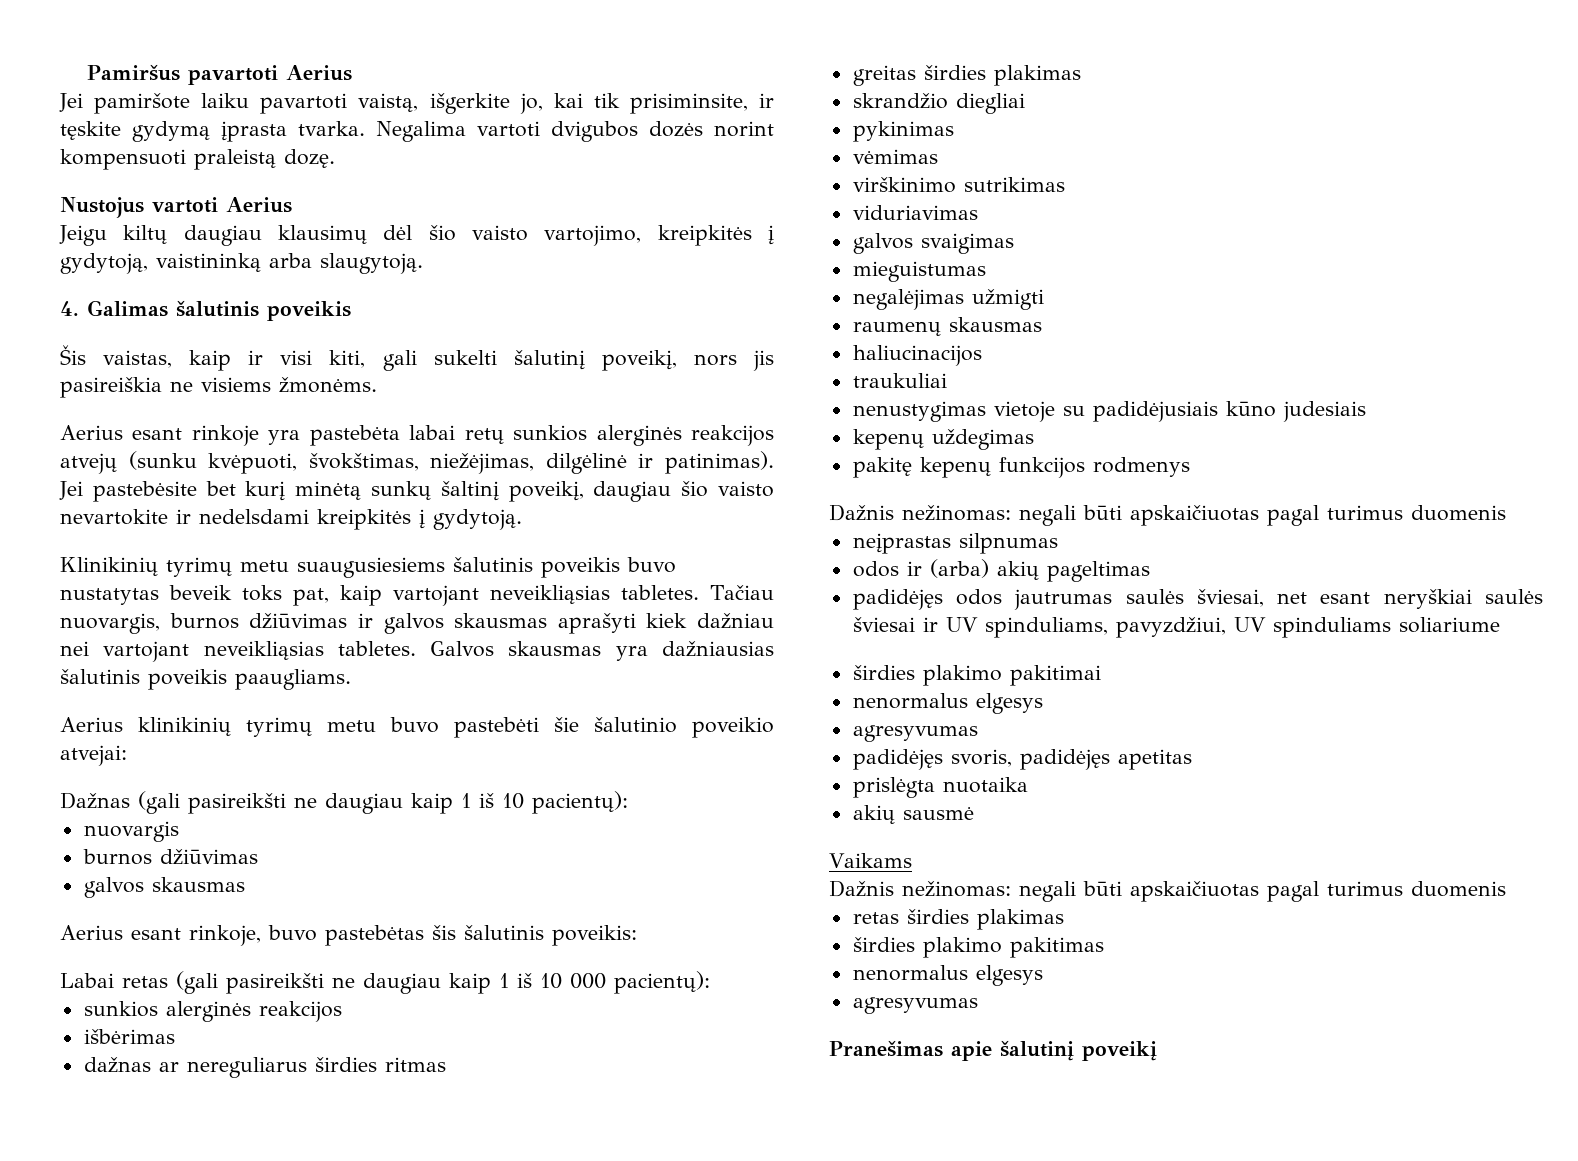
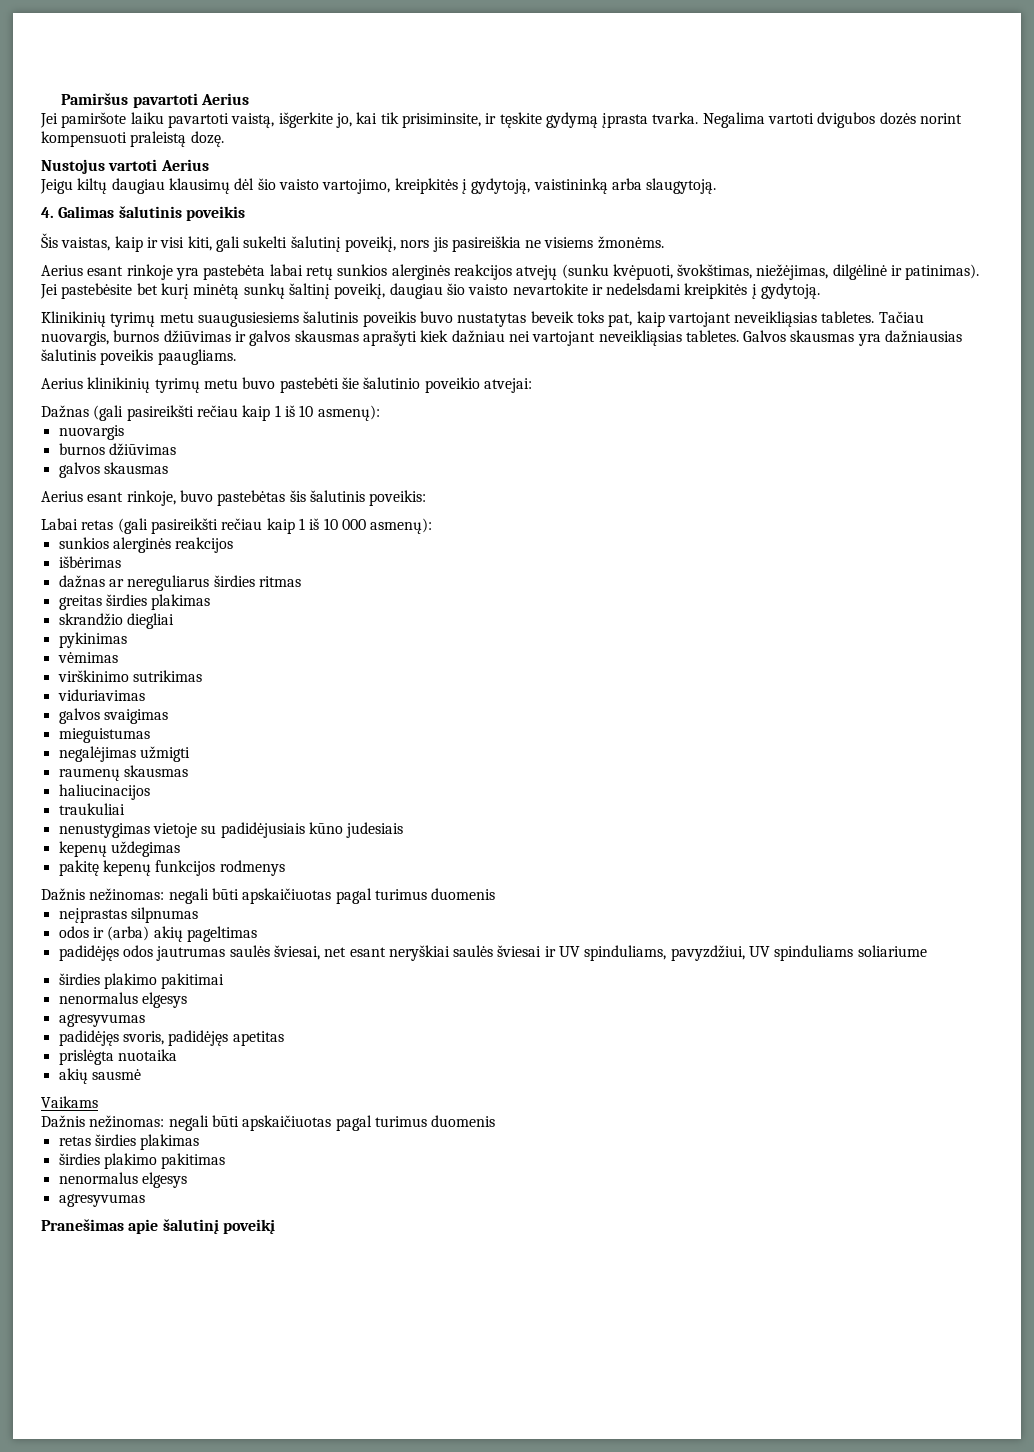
- Dažnas (gali pasireikšti ne daugiau kaip 1 iš 10 pacientų):
+ Dažnas (gali pasireikšti rečiau kaip 1 iš 10 asmenų):
- Labai retas (gali pasireikšti ne daugiau kaip 1 iš 10 000 pacientų):
+ Labai retas (gali pasireikšti rečiau kaip 1 iš 10 000 asmenų):

